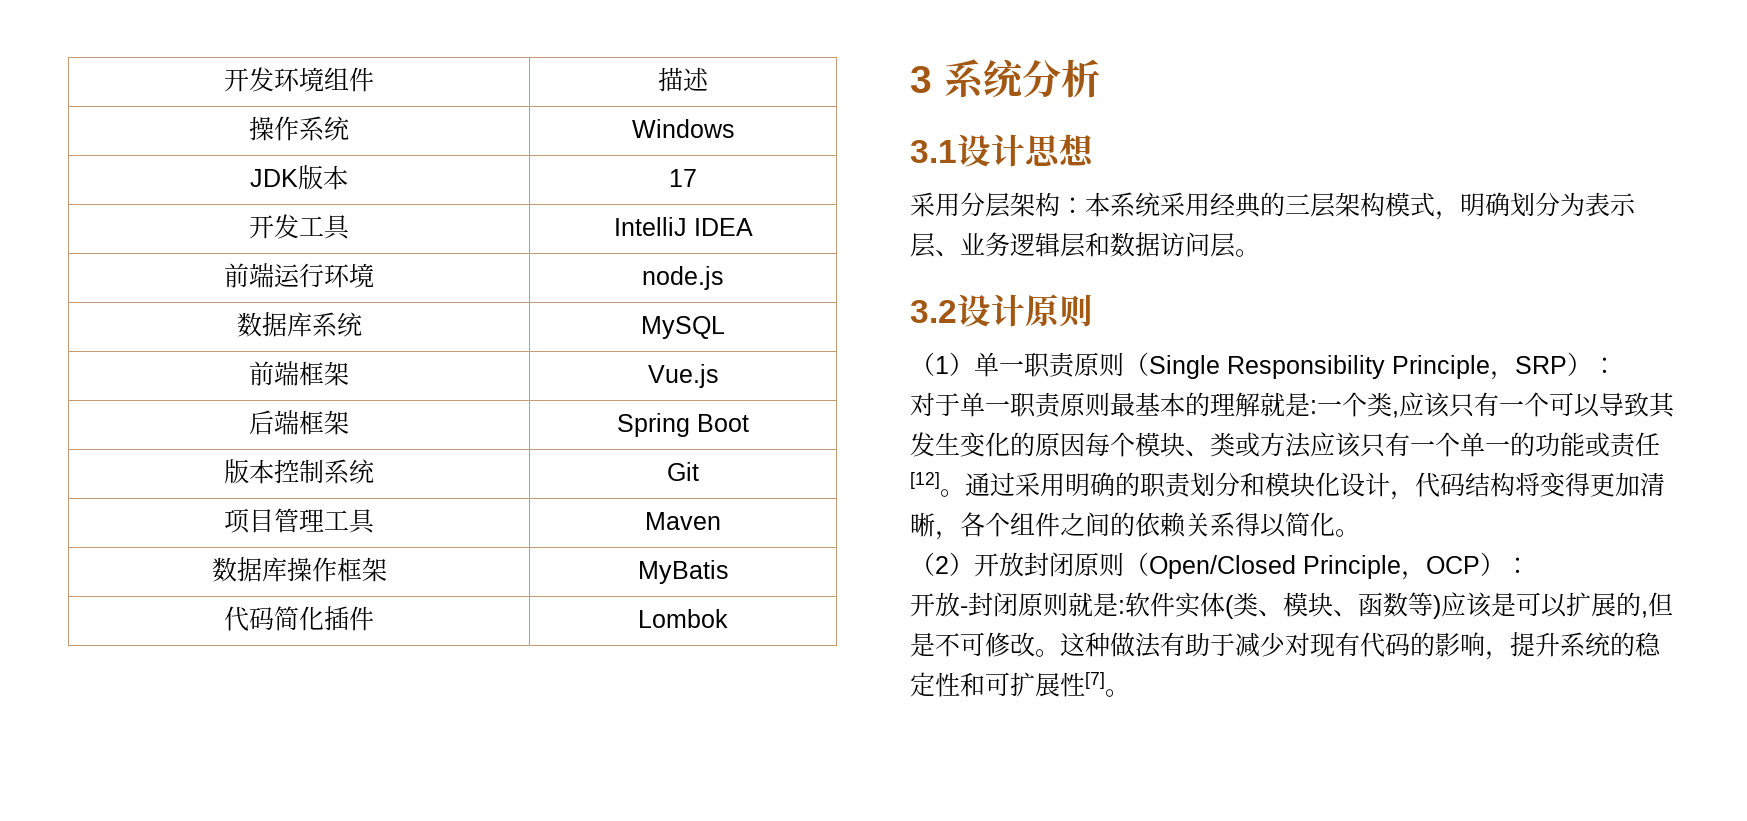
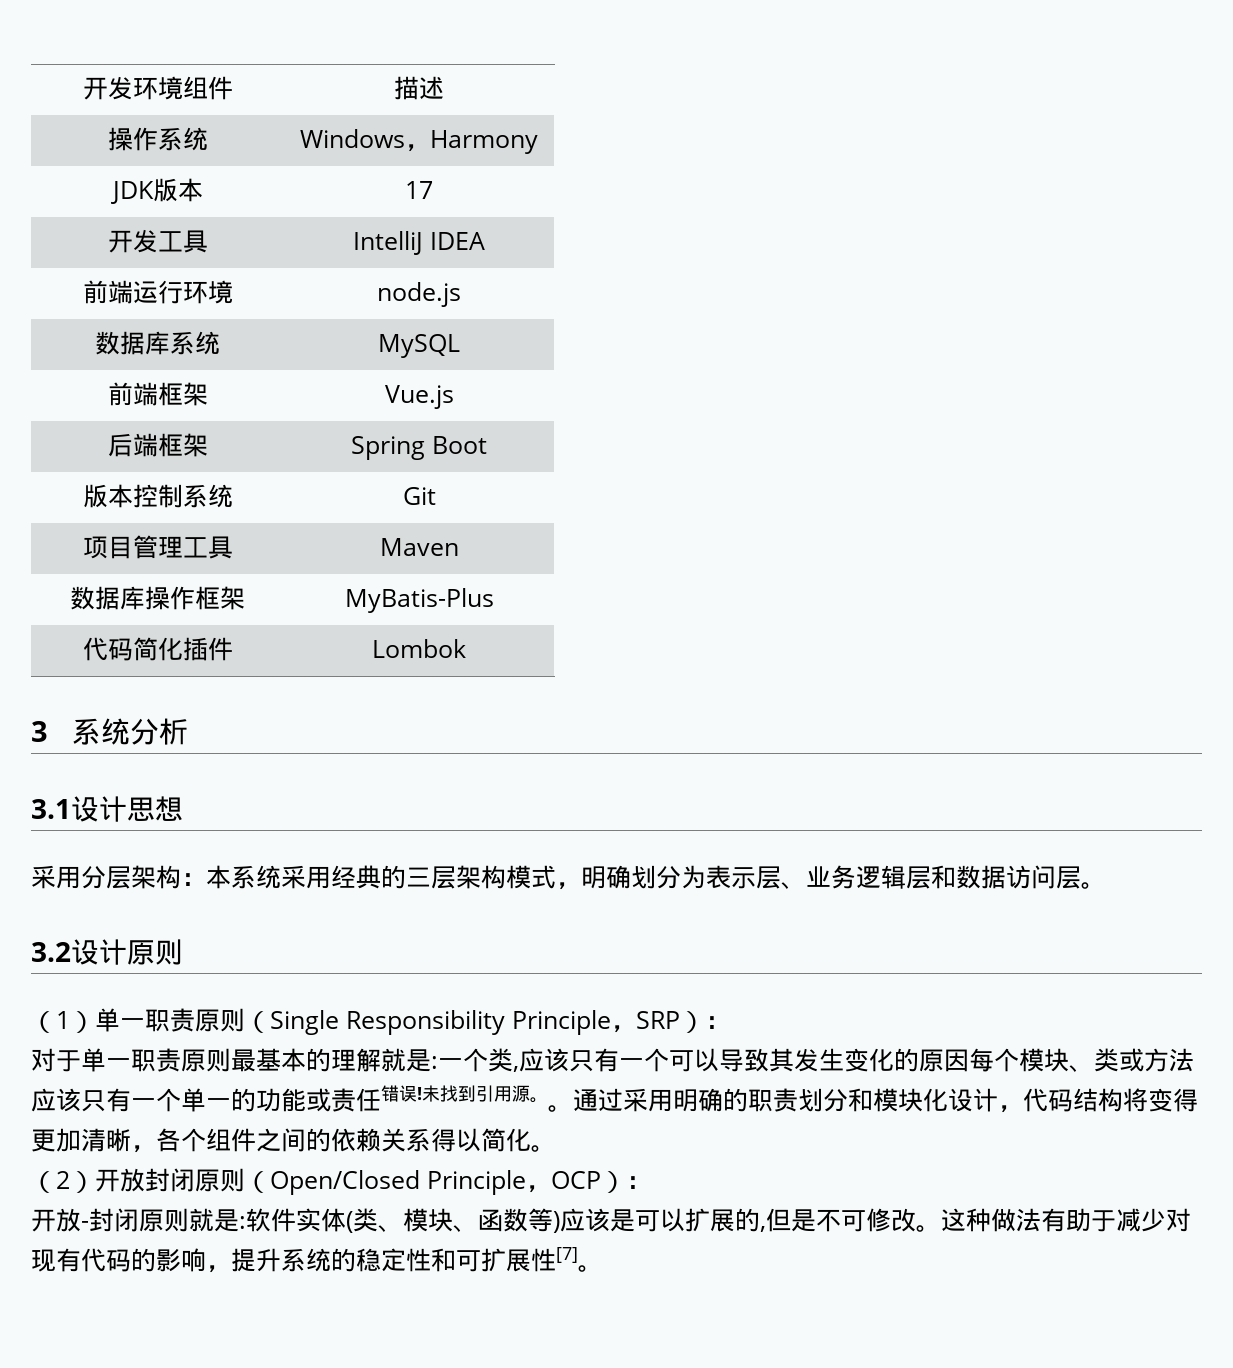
- 操作系统 | Windows
+ 操作系统 | Windows，Harmony
- 数据库操作框架 | MyBatis
+ 数据库操作框架 | MyBatis-Plus
- 对于单一职责原则最基本的理解就是:一个类,应该只有一个可以导致其发生变化的原因每个模块、类或方法应该只有一个单一的功能或责任[12]。
+ 对于单一职责原则最基本的理解就是:一个类,应该只有一个可以导致其发生变化的原因每个模块、类或方法应该只有一个单一的功能或责任错误!未找到引用源。。

